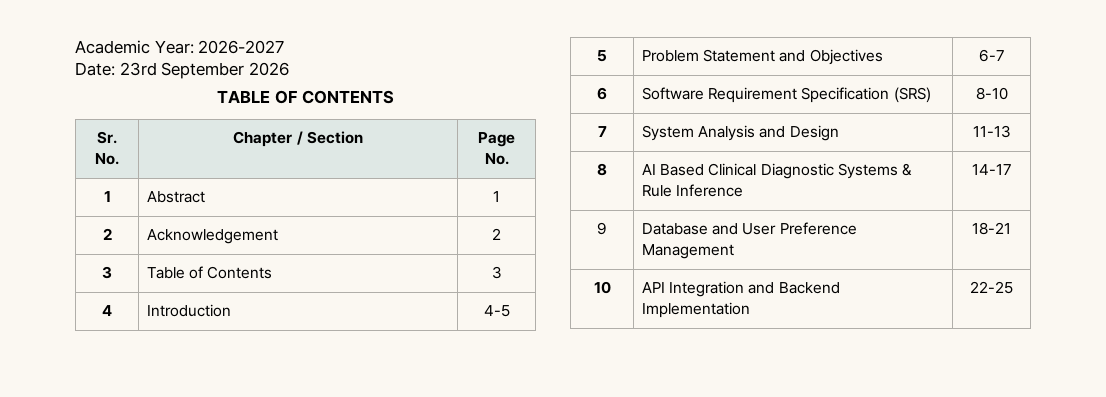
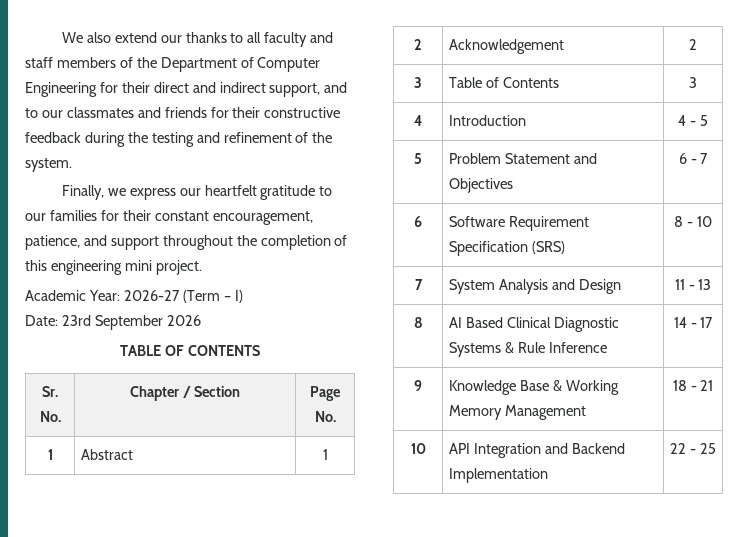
- Academic Year: 2026-2027
+ We also extend our thanks to all faculty and staff members of the Department of Computer Engineering for their direct and indirect support, and to our classmates and friends for their constructive feedback during the testing and refinement of the system.
+ Finally, we express our heartfelt gratitude to our families for their constant encouragement, patience, and support throughout the completion of this engineering mini project.
+ Academic Year: 2026-27 (Term – I)
- 4 | Introduction | 4-5
+ 4 | Introduction | 4 - 5
- 5 | Problem Statement and Objectives | 6-7
+ 5 | Problem Statement and Objectives | 6 - 7
- 6 | Software Requirement Specification (SRS) | 8-10
+ 6 | Software Requirement Specification (SRS) | 8 - 10
- 7 | System Analysis and Design | 11-13
+ 7 | System Analysis and Design | 11 - 13
- 8 | AI Based Clinical Diagnostic Systems & Rule Inference | 14-17
- 9 | Database and User Preference Management | 18-21
+ 8 | AI Based Clinical Diagnostic Systems & Rule Inference | 14 - 17
+ 9 | Knowledge Base & Working Memory Management | 18 - 21
- 10 | API Integration and Backend Implementation | 22-25
+ 10 | API Integration and Backend Implementation | 22 - 25

